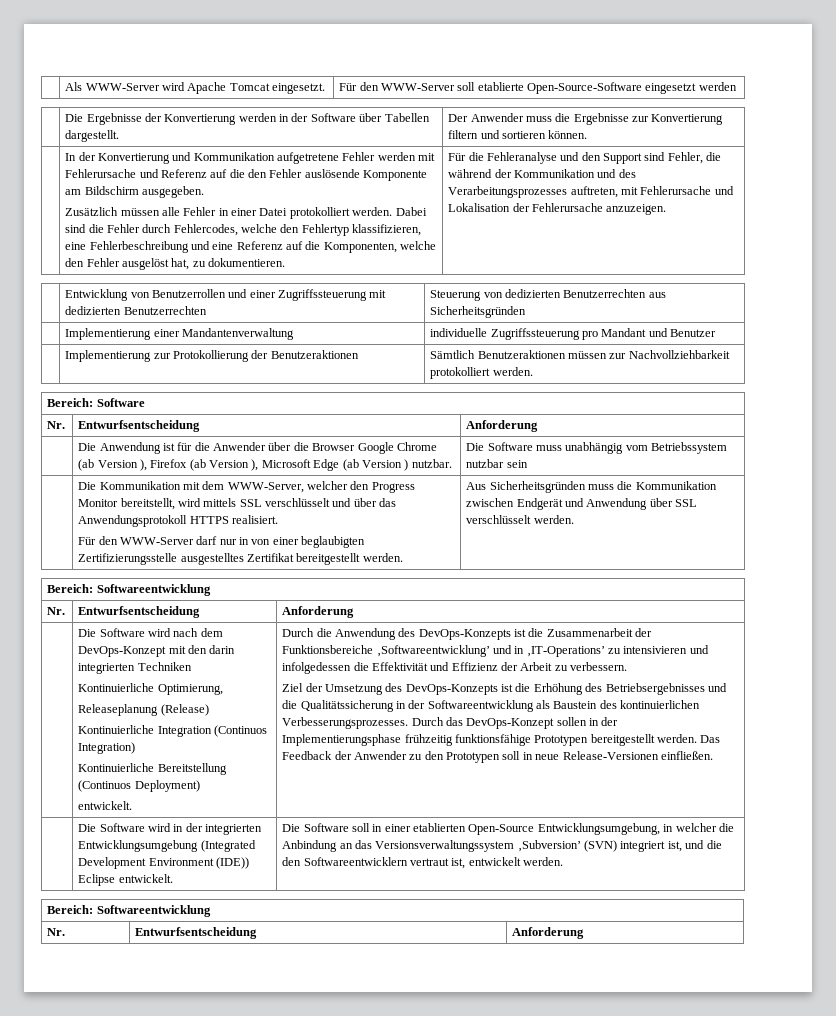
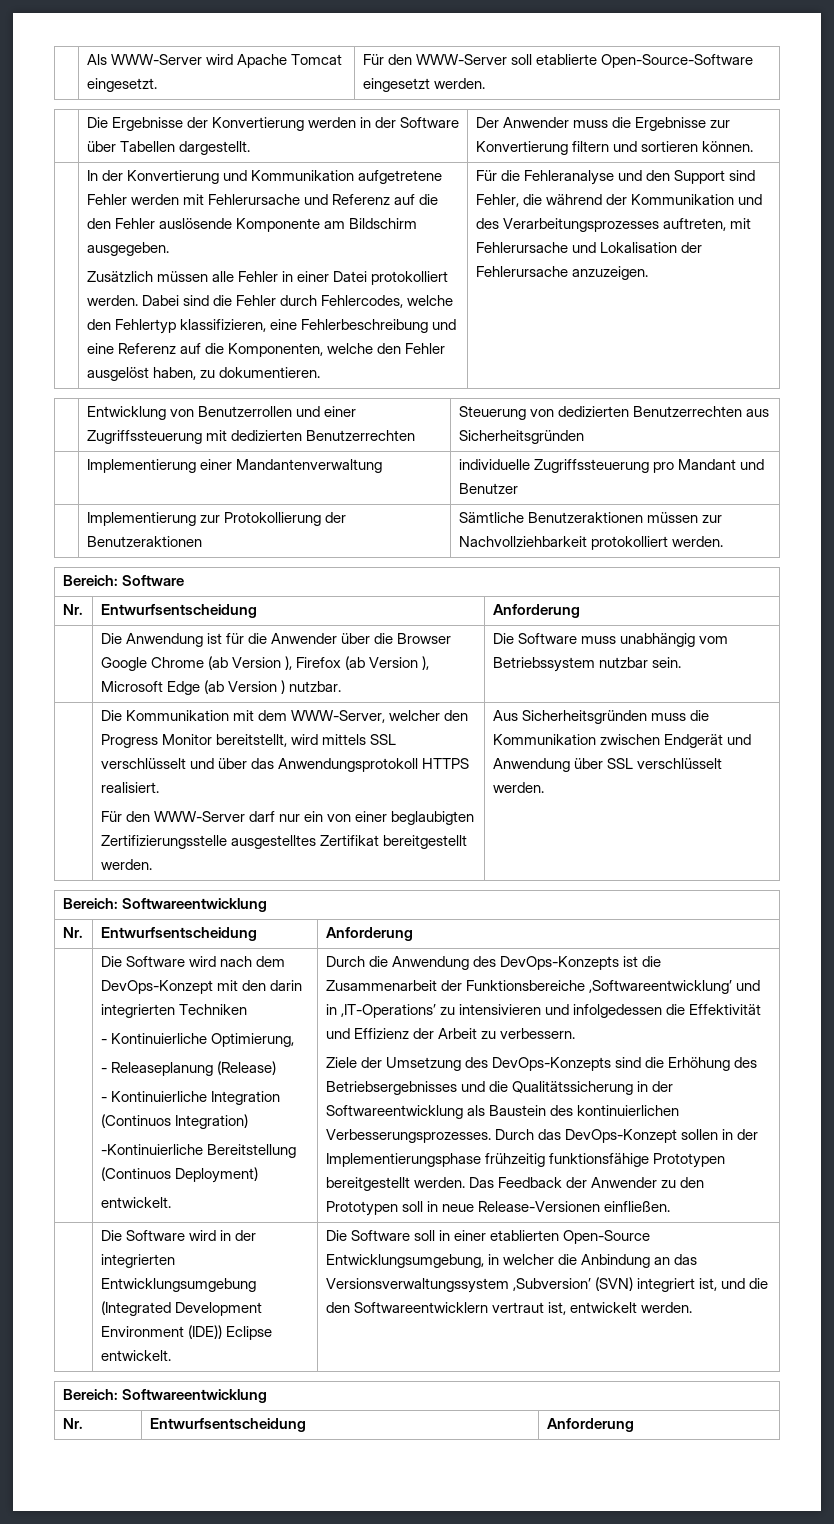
- | Als WWW-Server wird Apache Tomcat eingesetzt. | Für den WWW-Server soll etablierte Open-Source-Software eingesetzt werden
+ | Als WWW-Server wird Apache Tomcat eingesetzt. | Für den WWW-Server soll etablierte Open-Source-Software eingesetzt werden.
- Dabei sind die Fehler durch Fehlercodes, welche den Fehlertyp klassifizieren, eine Fehlerbeschreibung und eine Referenz auf die Komponenten, welche den Fehler ausgelöst hat, zu dokumentieren.
+ Dabei sind die Fehler durch Fehlercodes, welche den Fehlertyp klassifizieren, eine Fehlerbeschreibung und eine Referenz auf die Komponenten, welche den Fehler ausgelöst haben, zu dokumentieren.
- | Implementierung zur Protokollierung der Benutzeraktionen | Sämtlich Benutzeraktionen müssen zur Nachvollziehbarkeit protokolliert werden.
+ | Implementierung zur Protokollierung der Benutzeraktionen | Sämtliche Benutzeraktionen müssen zur Nachvollziehbarkeit protokolliert werden.
- | Die Anwendung ist für die Anwender über die Browser Google Chrome (ab Version ), Firefox (ab Version ), Microsoft Edge (ab Version ) nutzbar. | Die Software muss unabhängig vom Betriebssystem nutzbar sein
+ | Die Anwendung ist für die Anwender über die Browser Google Chrome (ab Version ), Firefox (ab Version ), Microsoft Edge (ab Version ) nutzbar. | Die Software muss unabhängig vom Betriebssystem nutzbar sein.
- Für den WWW-Server darf nur in von einer beglaubigten Zertifizierungsstelle ausgestelltes Zertifikat bereitgestellt werden.
+ Für den WWW-Server darf nur ein von einer beglaubigten Zertifizierungsstelle ausgestelltes Zertifikat bereitgestellt werden.
- Kontinuierliche Optimierung,
+ - Kontinuierliche Optimierung,
- Releaseplanung (Release)
+ - Releaseplanung (Release)
- Kontinuierliche Integration (Continuos Integration)
+ - Kontinuierliche Integration (Continuos Integration)
- Kontinuierliche Bereitstellung (Continuos Deployment)
+ -Kontinuierliche Bereitstellung (Continuos Deployment)
- Ziel der Umsetzung des DevOps-Konzepts ist die Erhöhung des Betriebsergebnisses und die Qualitätssicherung in der Softwareentwicklung als Baustein des kontinuierlichen Verbesserungsprozesses.
+ Ziele der Umsetzung des DevOps-Konzepts sind die Erhöhung des Betriebsergebnisses und die Qualitätssicherung in der Softwareentwicklung als Baustein des kontinuierlichen Verbesserungsprozesses.

